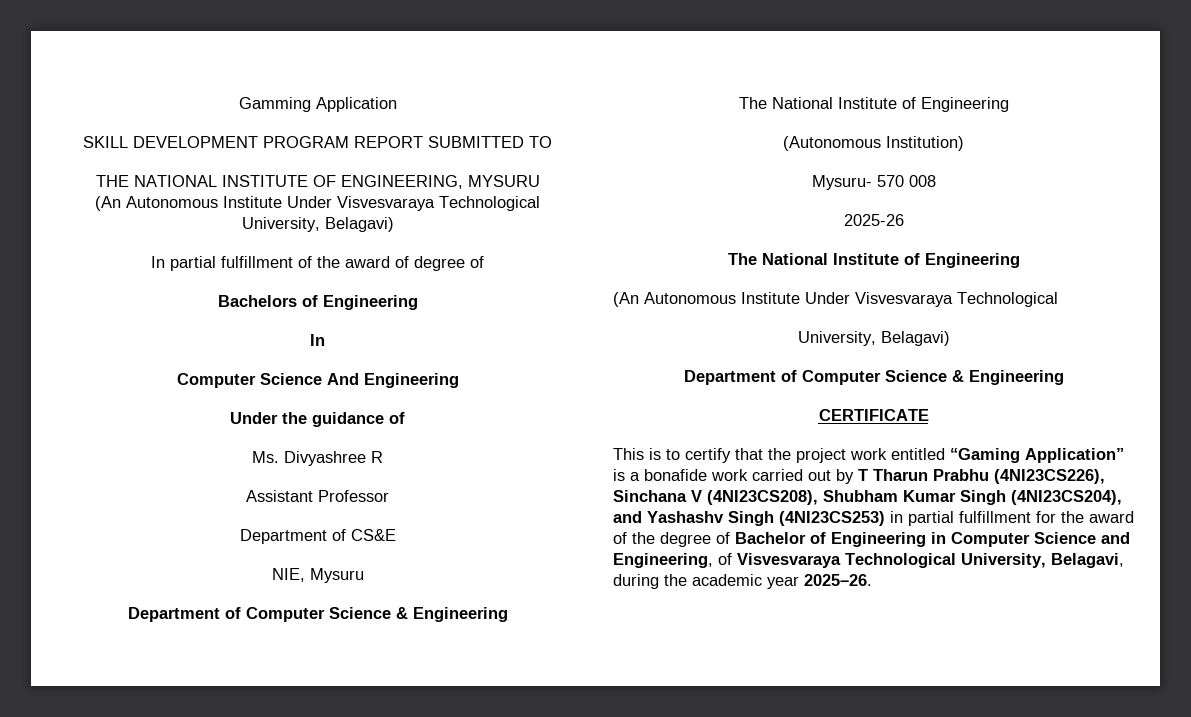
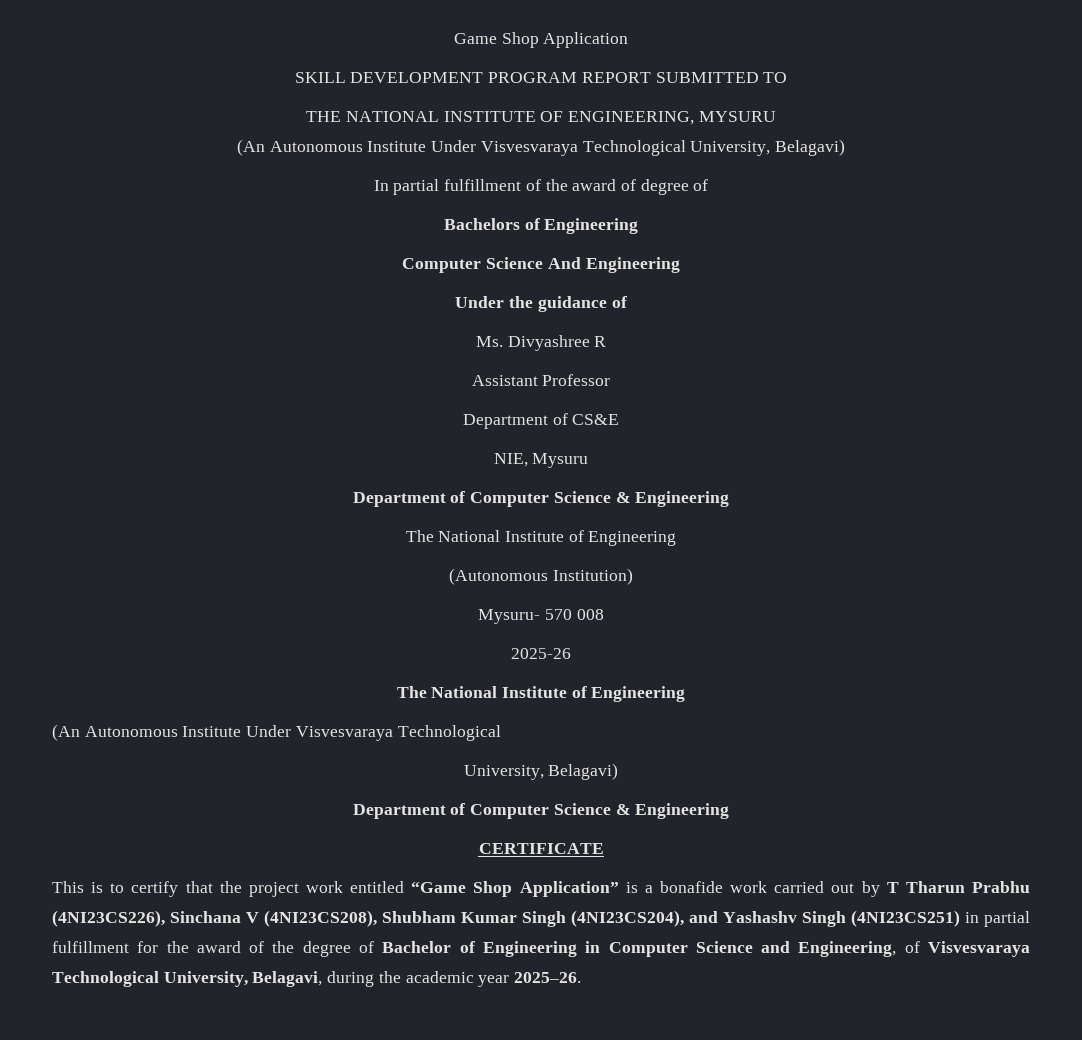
- Gamming Application
+ Game Shop Application
  Bachelors of Engineering
- In
- This is to certify that the project work entitled “Gaming Application” is a bonafide work carried out by T Tharun Prabhu (4NI23CS226), Sinchana V (4NI23CS208), Shubham Kumar Singh (4NI23CS204), and Yashashv Singh (4NI23CS253) in partial fulfillment for the award of the degree of Bachelor of Engineering in Computer Science and Engineering, of Visvesvaraya Technological University, Belagavi, during the academic year 2025–26.
+ This is to certify that the project work entitled “Game Shop Application” is a bonafide work carried out by T Tharun Prabhu (4NI23CS226), Sinchana V (4NI23CS208), Shubham Kumar Singh (4NI23CS204), and Yashashv Singh (4NI23CS251) in partial fulfillment for the award of the degree of Bachelor of Engineering in Computer Science and Engineering, of Visvesvaraya Technological University, Belagavi, during the academic year 2025–26.

